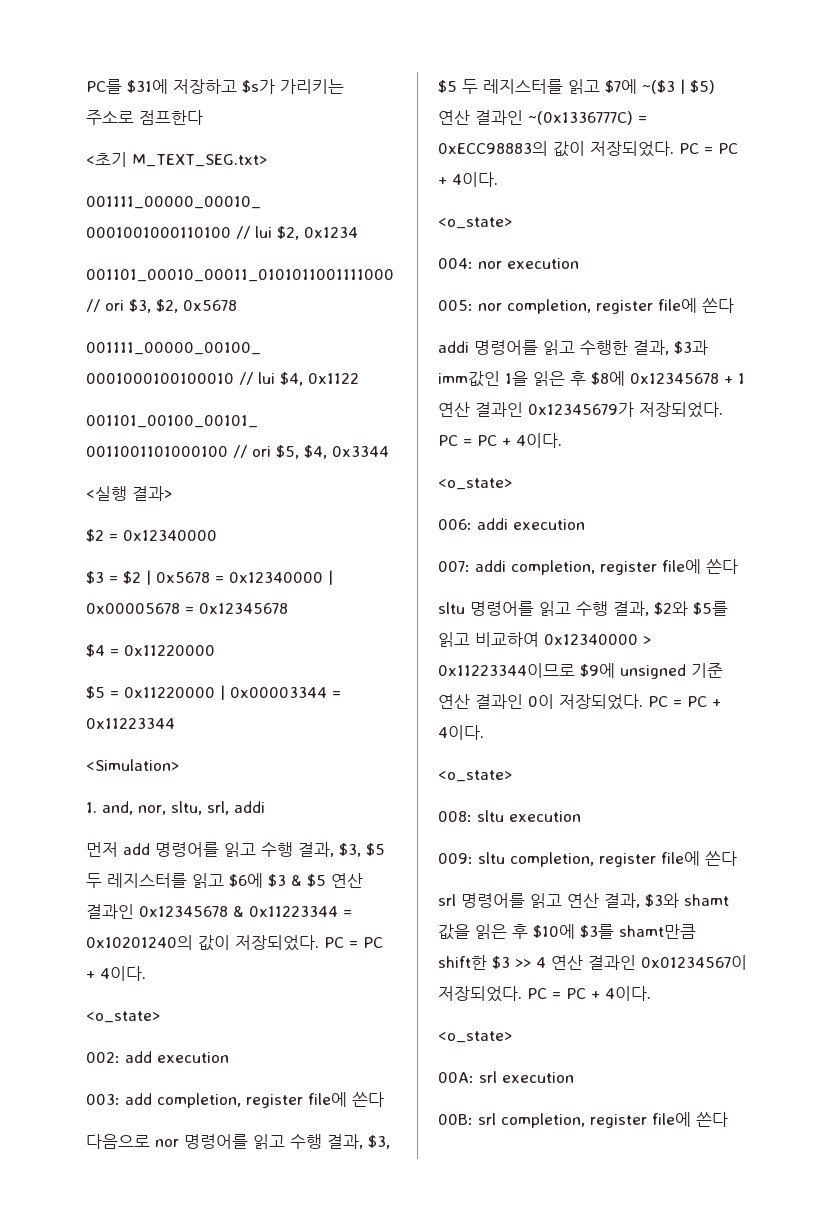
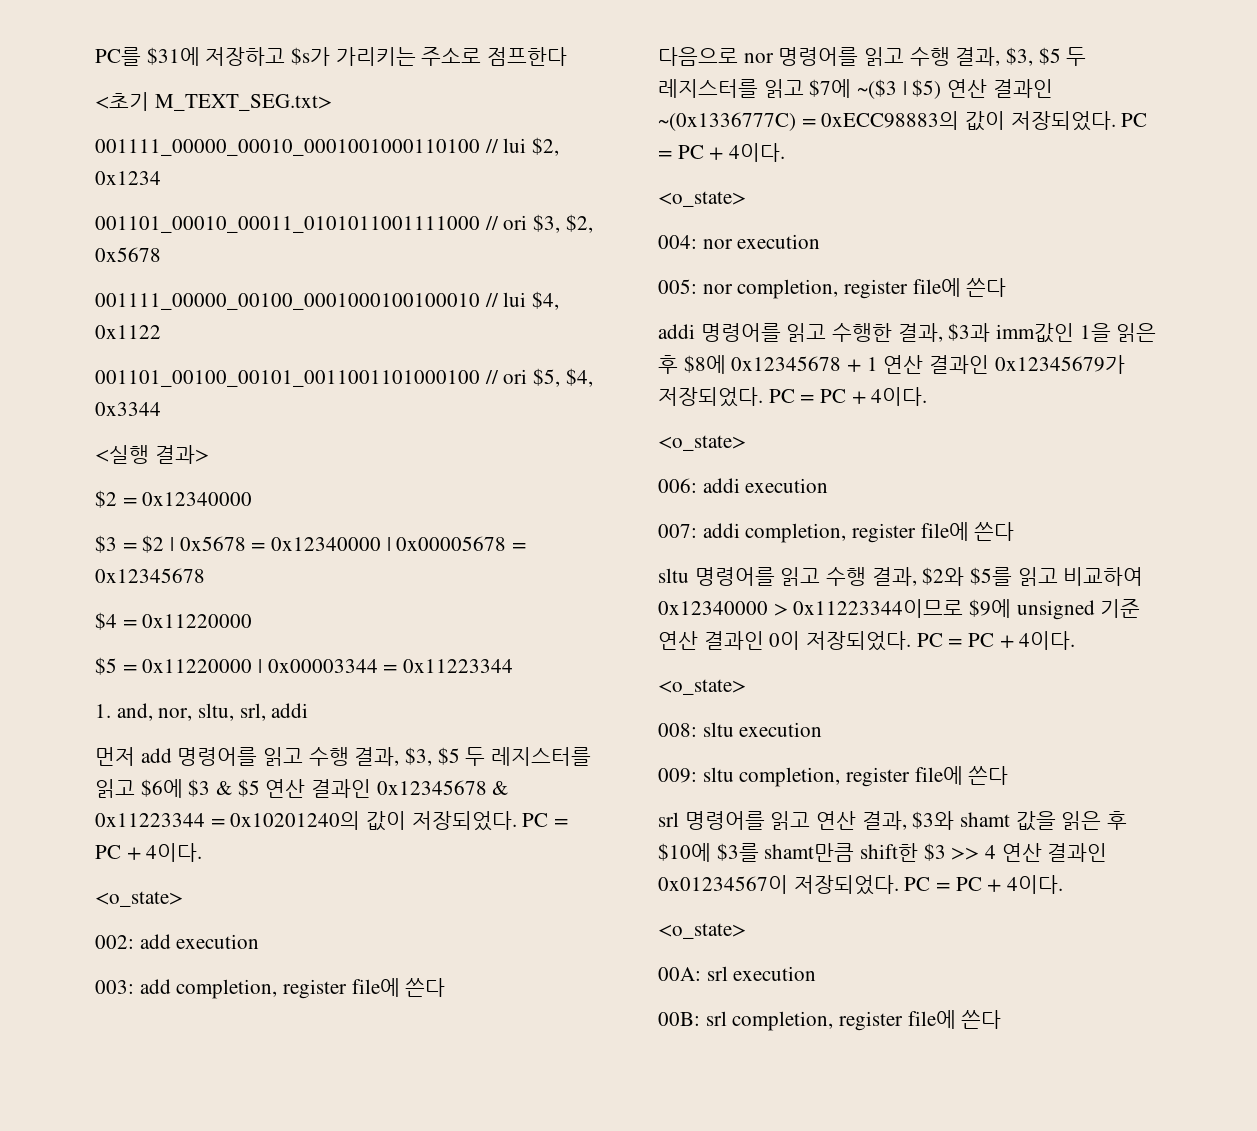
- <Simulation>

